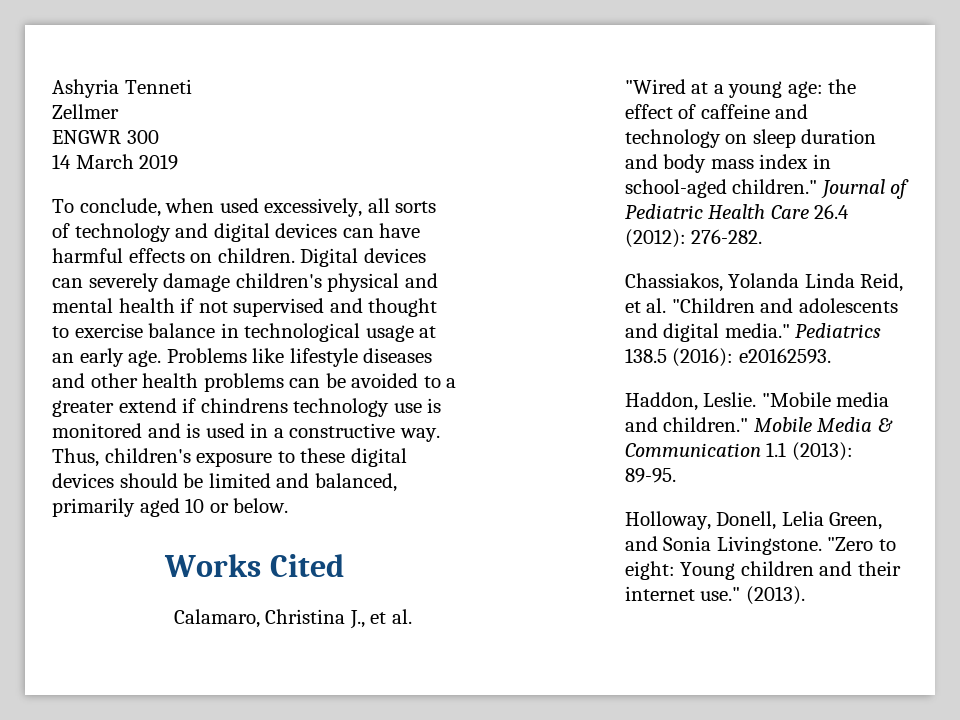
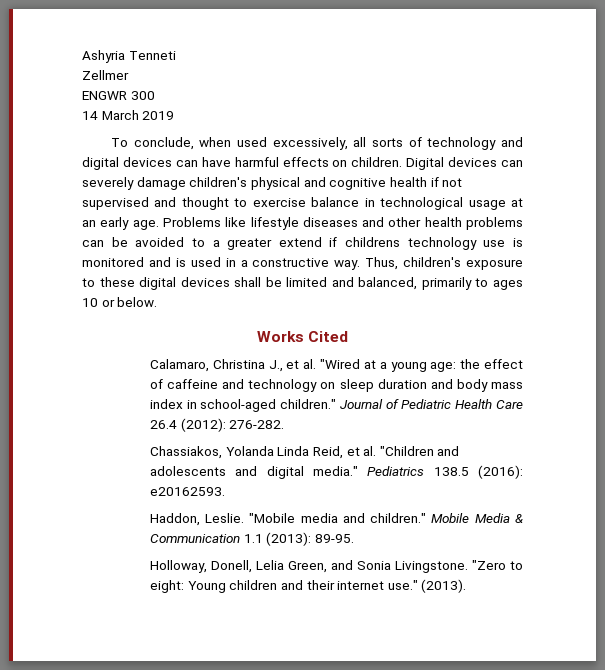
- Digital devices can severely damage children's physical and mental health if not supervised and thought to exercise balance in technological usage at an early age.
+ Digital devices can severely damage children's physical and cognitive health if not supervised and thought to exercise balance in technological usage at an early age.
- Problems like lifestyle diseases and other health problems can be avoided to a greater extend if chindrens technology use is monitored and is used in a constructive way.
+ Problems like lifestyle diseases and other health problems can be avoided to a greater extend if childrens technology use is monitored and is used in a constructive way.
- Thus, children's exposure to these digital devices should be limited and balanced, primarily aged 10 or below.
+ Thus, children's exposure to these digital devices shall be limited and balanced, primarily to ages 10 or below.

